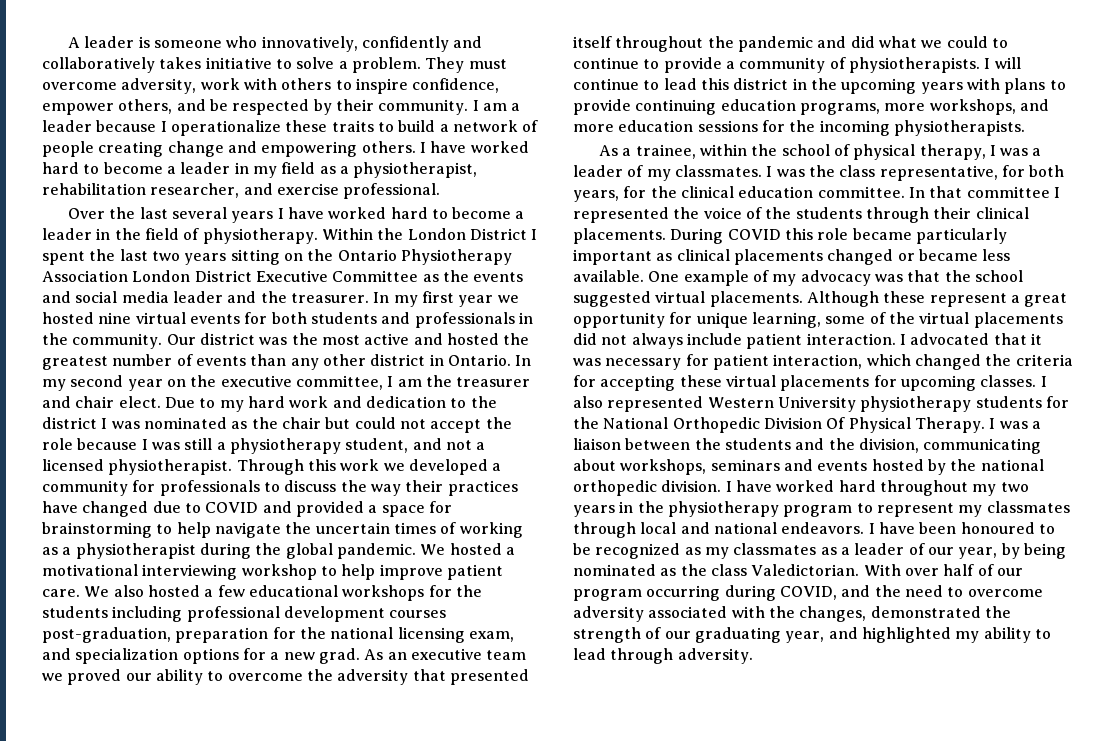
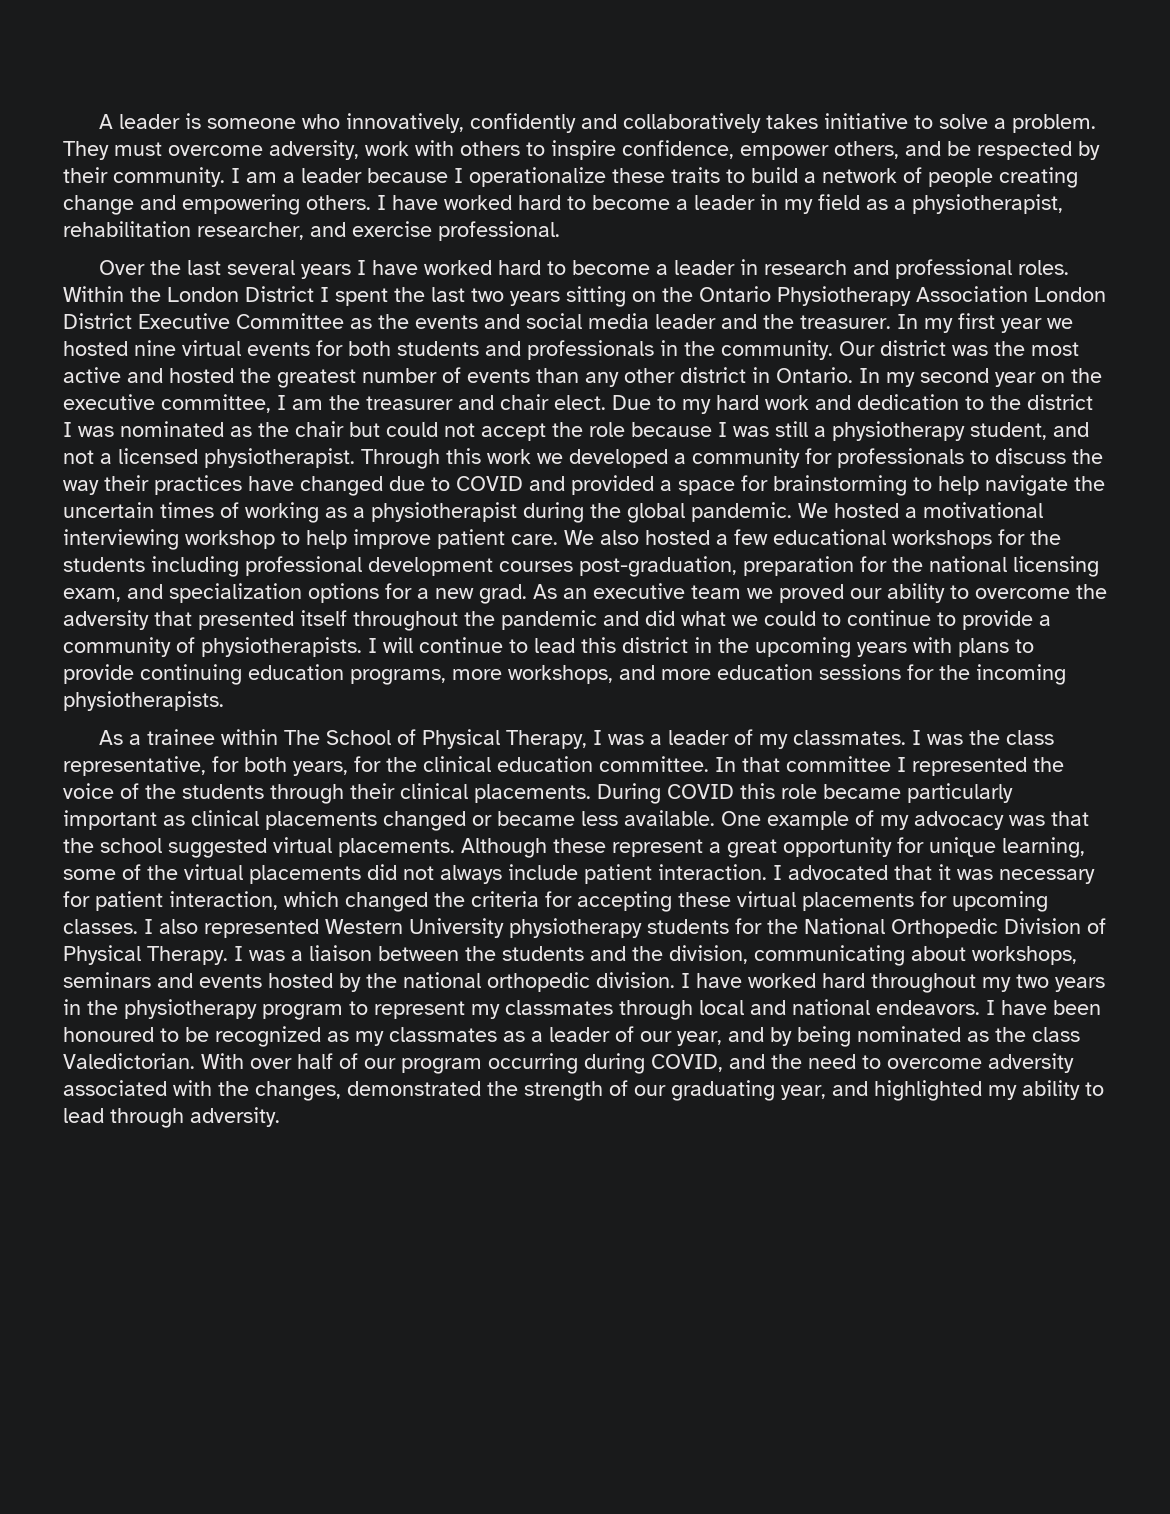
- Over the last several years I have worked hard to become a leader in the field of physiotherapy.
+ Over the last several years I have worked hard to become a leader in research and professional roles.
- As a trainee, within the school of physical therapy, I was a leader of my classmates.
+ As a trainee within The School of Physical Therapy, I was a leader of my classmates.
- I also represented Western University physiotherapy students for the National Orthopedic Division Of Physical Therapy.
+ I also represented Western University physiotherapy students for the National Orthopedic Division of Physical Therapy.
- I have been honoured to be recognized as my classmates as a leader of our year, by being nominated as the class Valedictorian.
+ I have been honoured to be recognized as my classmates as a leader of our year, and by being nominated as the class Valedictorian.

